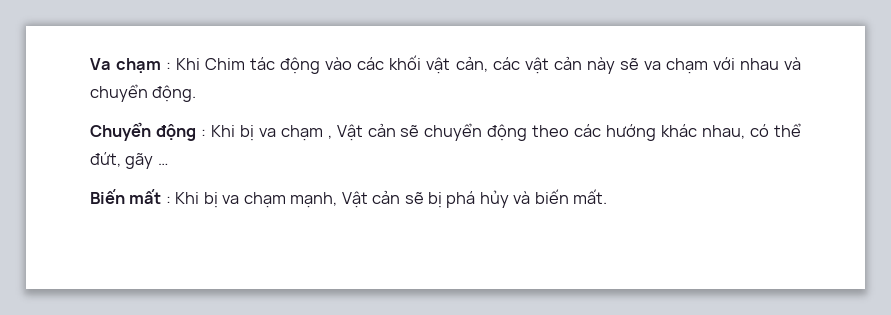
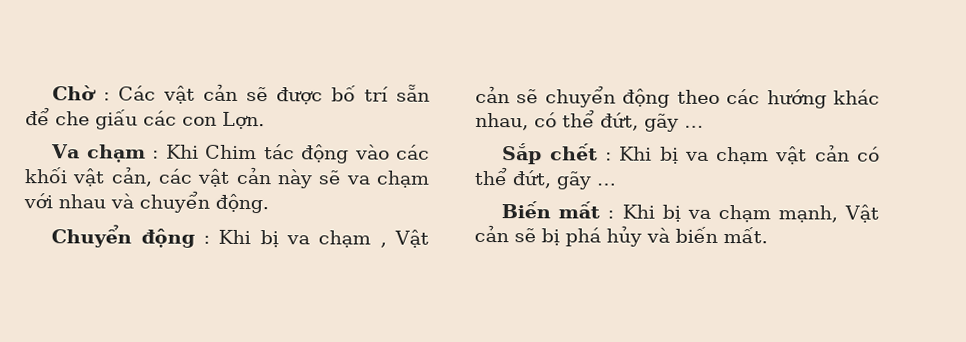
+ Chờ : Các vật cản sẽ được bố trí sẵn để che giấu các con Lợn.
+ Sắp chết : Khi bị va chạm vật cản có thể đứt, gãy …

